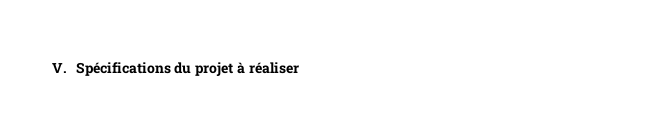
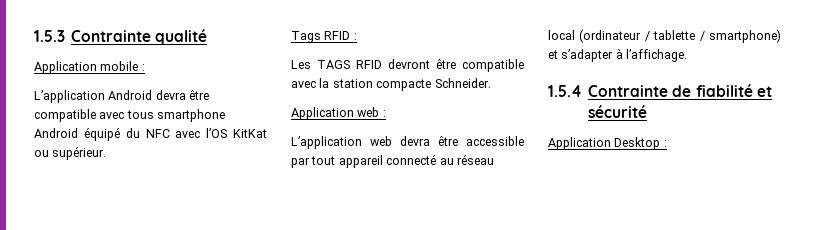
- V. Spécifications du projet à réaliser
+ 1.5.3 Contrainte qualité
+ Application mobile :
+ L’application Android devra être compatible avec tous smartphone Android équipé du NFC avec l’OS KitKat ou supérieur.
+ Tags RFID :
+ Les TAGS RFID devront être compatible avec la station compacte Schneider.
+ Application web :
+ L’application web devra être accessible par tout appareil connecté au réseau local (ordinateur / tablette / smartphone) et s’adapter à l’affichage.
+ 1.5.4 Contrainte de fiabilité et sécurité
+ Application Desktop :

